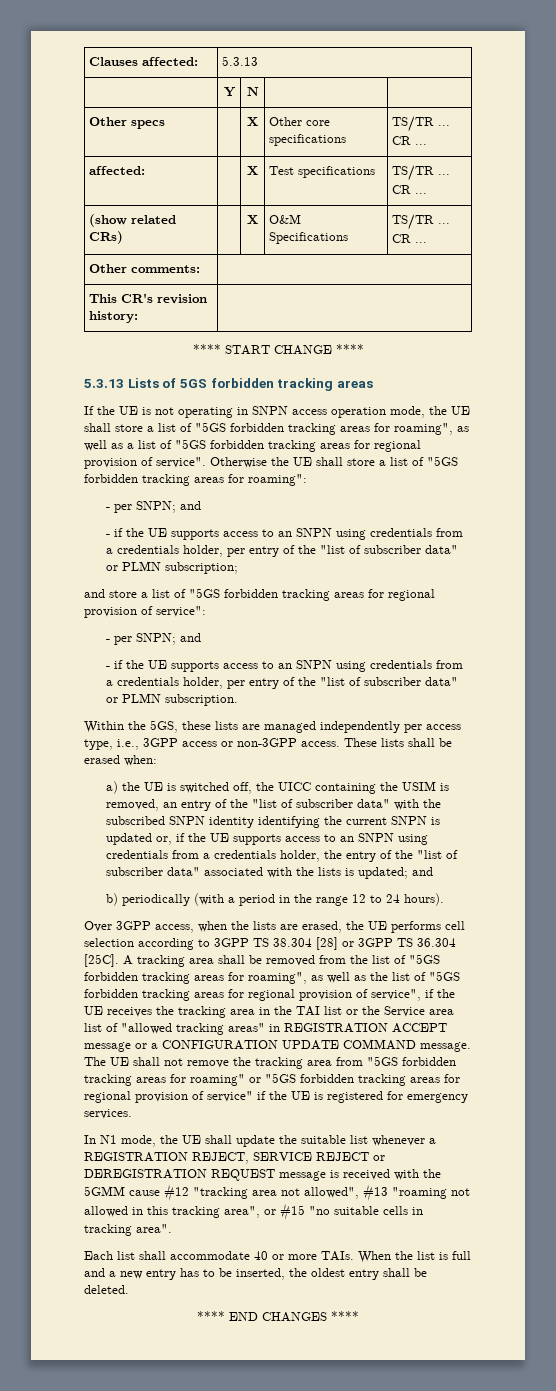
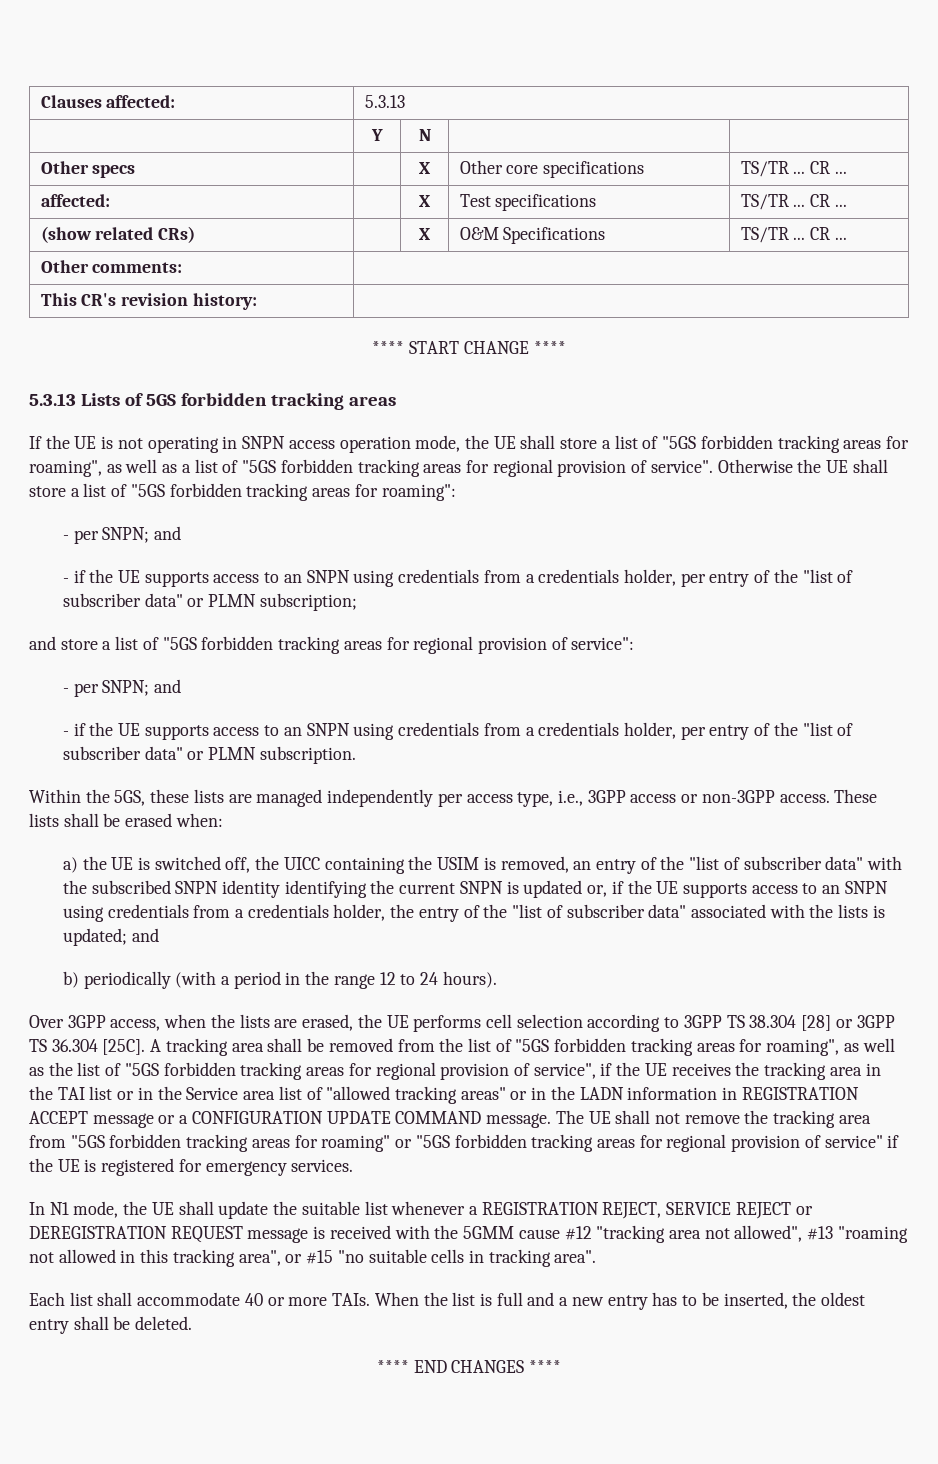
- A tracking area shall be removed from the list of "5GS forbidden tracking areas for roaming", as well as the list of "5GS forbidden tracking areas for regional provision of service", if the UE receives the tracking area in the TAI list or the Service area list of "allowed tracking areas" in REGISTRATION ACCEPT message or a CONFIGURATION UPDATE COMMAND message.
+ A tracking area shall be removed from the list of "5GS forbidden tracking areas for roaming", as well as the list of "5GS forbidden tracking areas for regional provision of service", if the UE receives the tracking area in the TAI list or in the Service area list of "allowed tracking areas" or in the LADN information in REGISTRATION ACCEPT message or a CONFIGURATION UPDATE COMMAND message.

